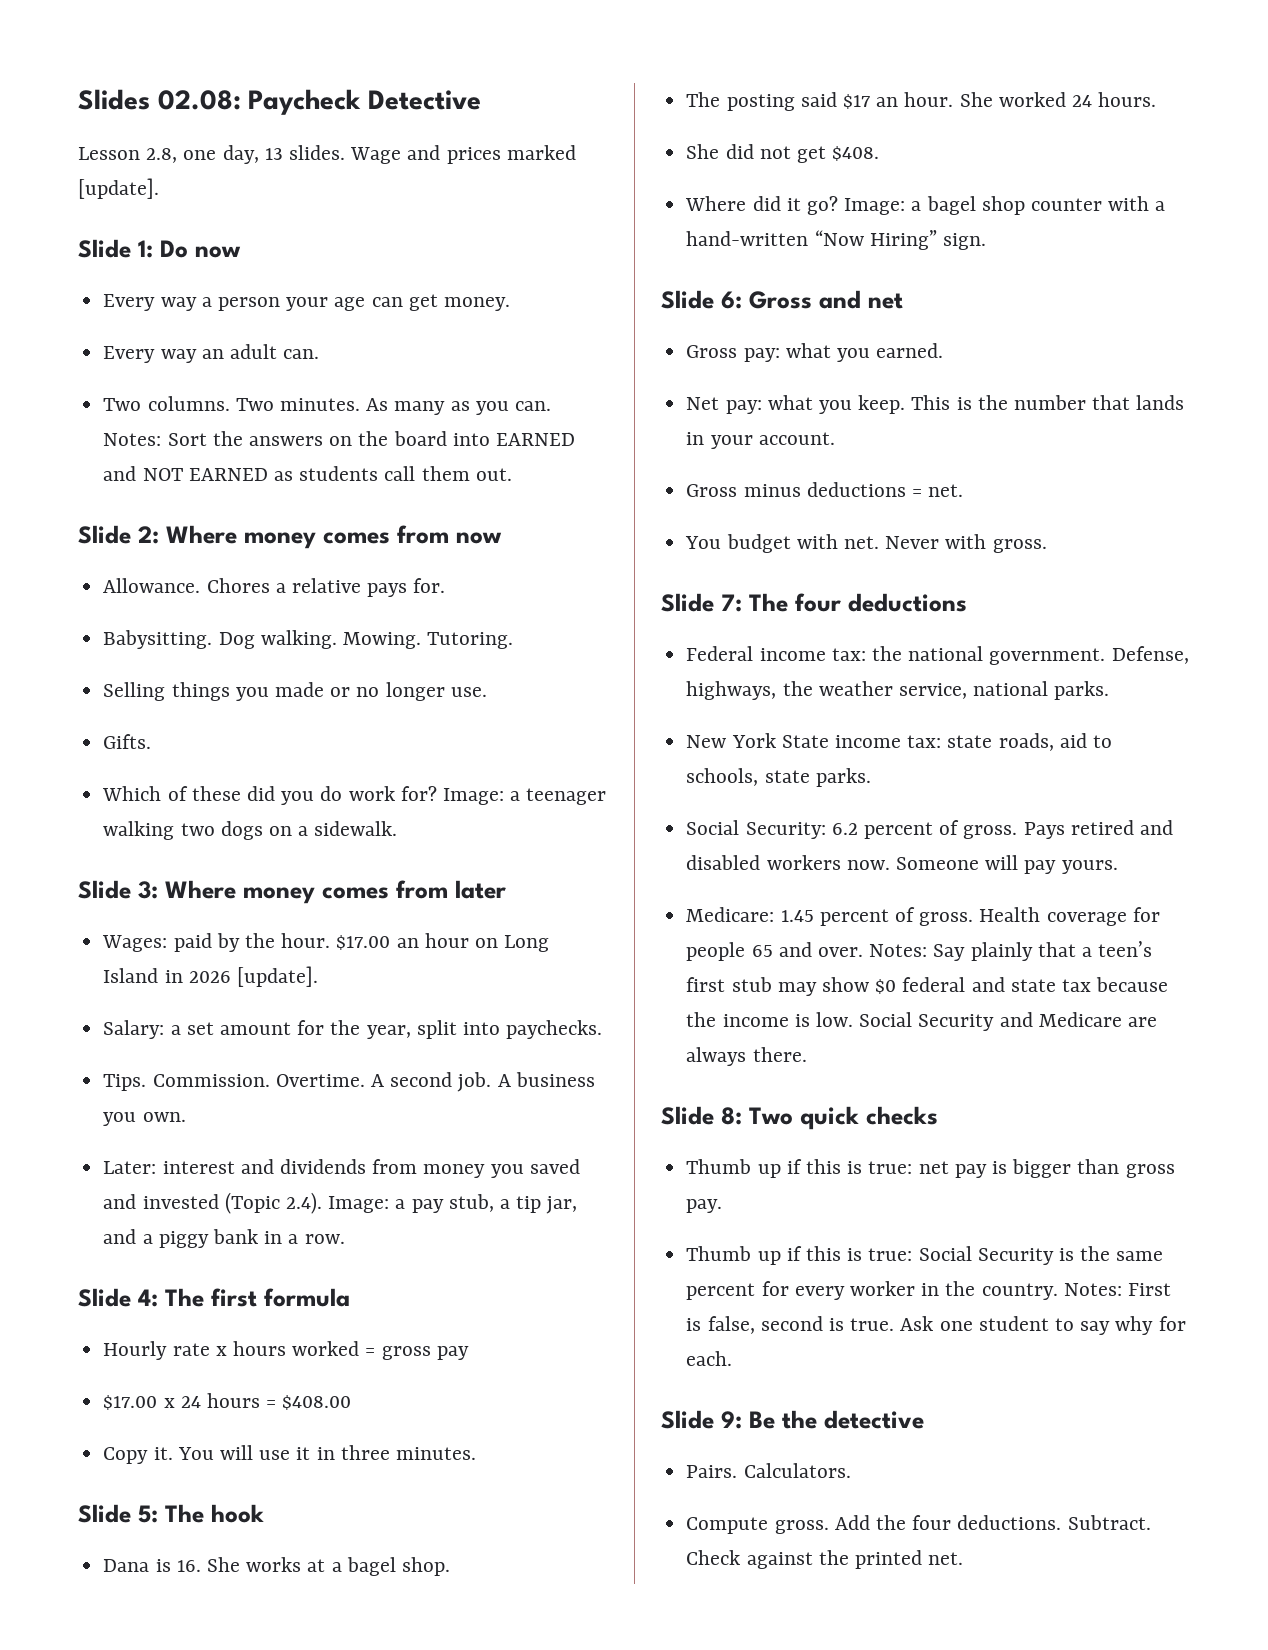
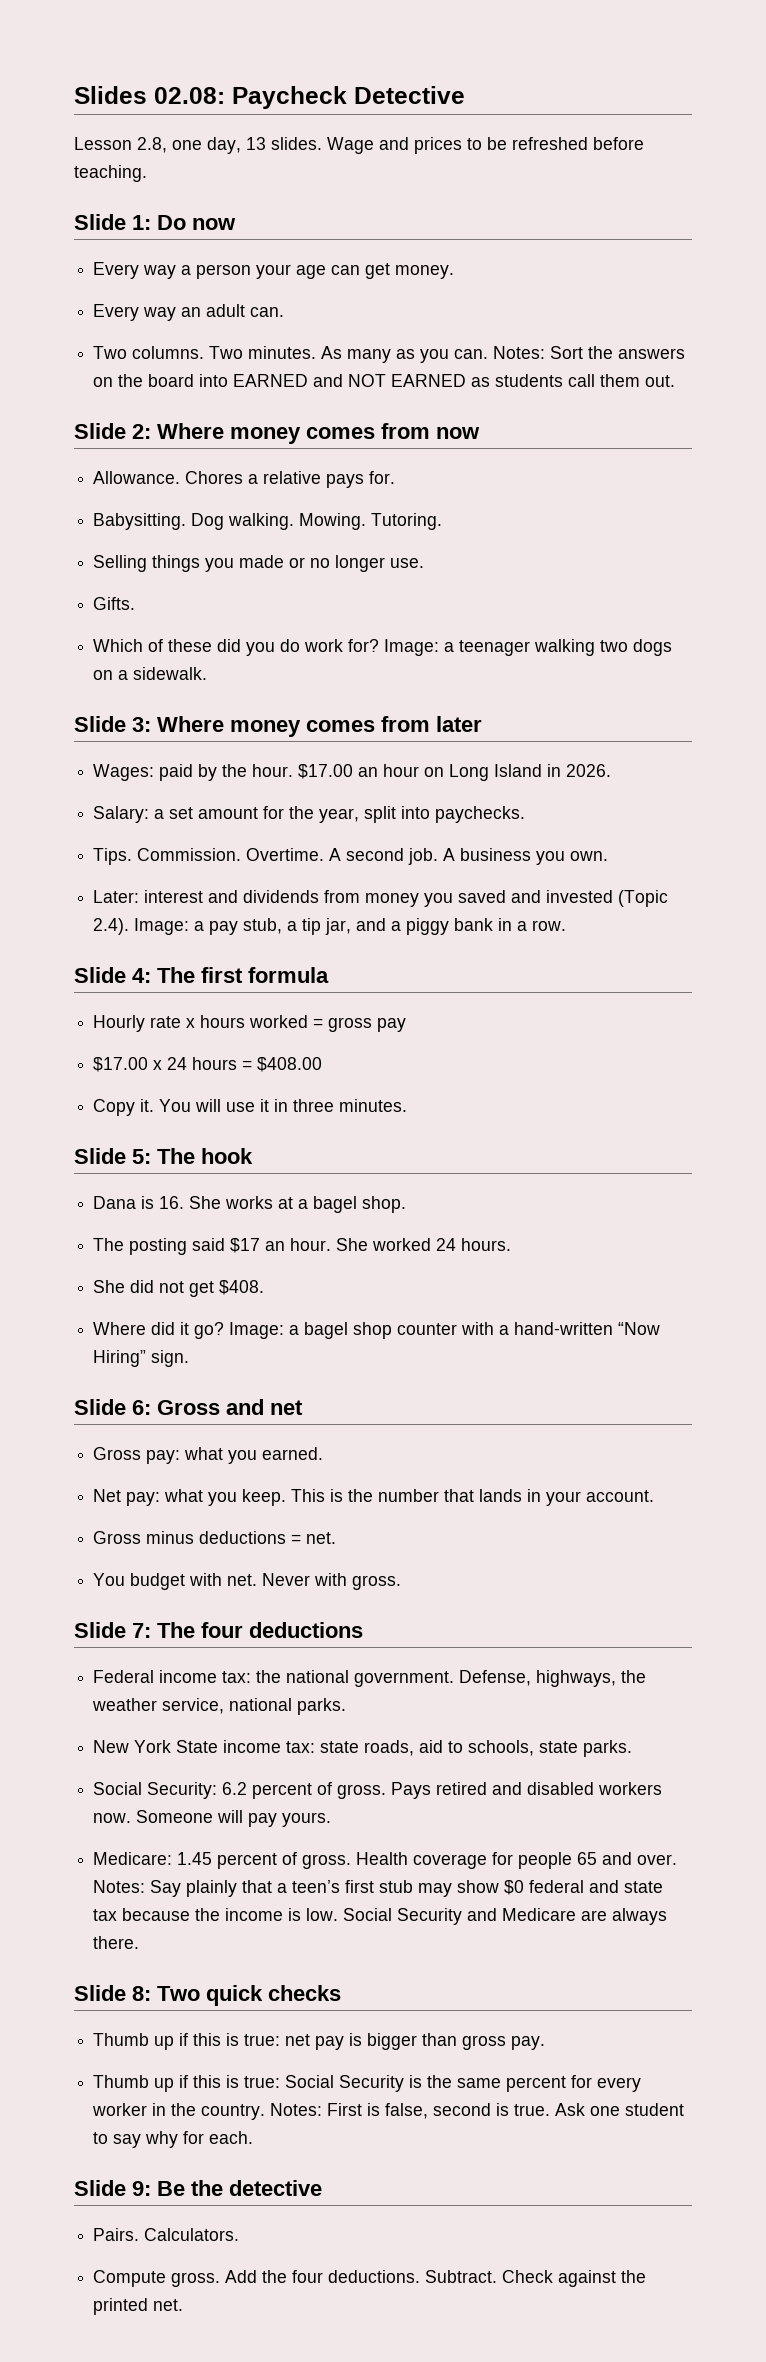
- Wage and prices marked [update].
+ Wage and prices to be refreshed before teaching.
- $17.00 an hour on Long Island in 2026 [update].
+ $17.00 an hour on Long Island in 2026.

